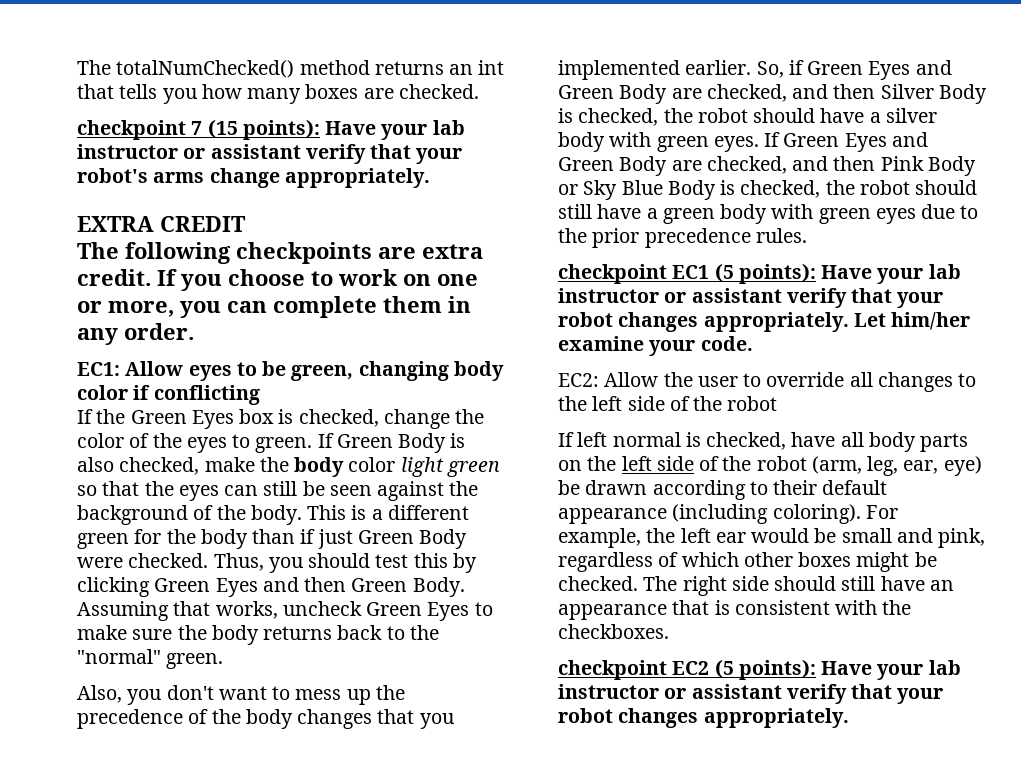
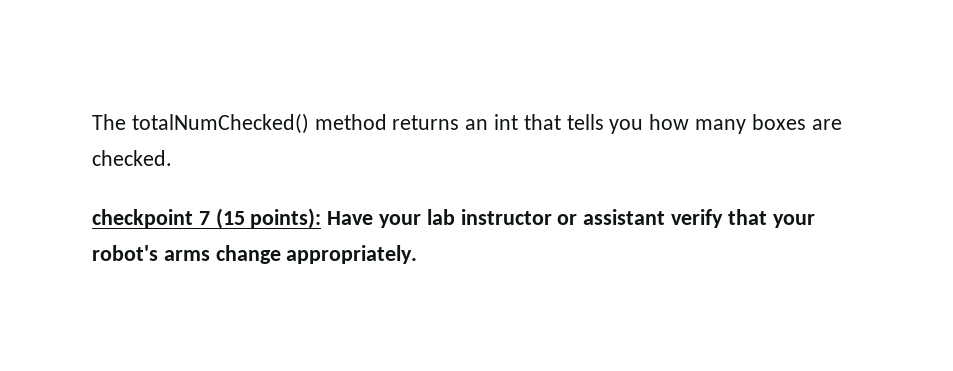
- EXTRA CREDIT
- The following checkpoints are extra credit. If you choose to work on one or more, you can complete them in any order.
- EC1: Allow eyes to be green, changing body color if conflicting
- If the Green Eyes box is checked, change the color of the eyes to green. If Green Body is also checked, make the body color light green so that the eyes can still be seen against the background of the body. This is a different green for the body than if just Green Body were checked. Thus, you should test this by clicking Green Eyes and then Green Body. Assuming that works, uncheck Green Eyes to make sure the body returns back to the "normal" green.
- Also, you don't want to mess up the precedence of the body changes that you implemented earlier. So, if Green Eyes and Green Body are checked, and then Silver Body is checked, the robot should have a silver body with green eyes. If Green Eyes and Green Body are checked, and then Pink Body or Sky Blue Body is checked, the robot should still have a green body with green eyes due to the prior precedence rules.
- checkpoint EC1 (5 points): Have your lab instructor or assistant verify that your robot changes appropriately. Let him/her examine your code.
- EC2: Allow the user to override all changes to the left side of the robot
- If left normal is checked, have all body parts on the left side of the robot (arm, leg, ear, eye) be drawn according to their default appearance (including coloring). For example, the left ear would be small and pink, regardless of which other boxes might be checked. The right side should still have an appearance that is consistent with the checkboxes.
- checkpoint EC2 (5 points): Have your lab instructor or assistant verify that your robot changes appropriately.

